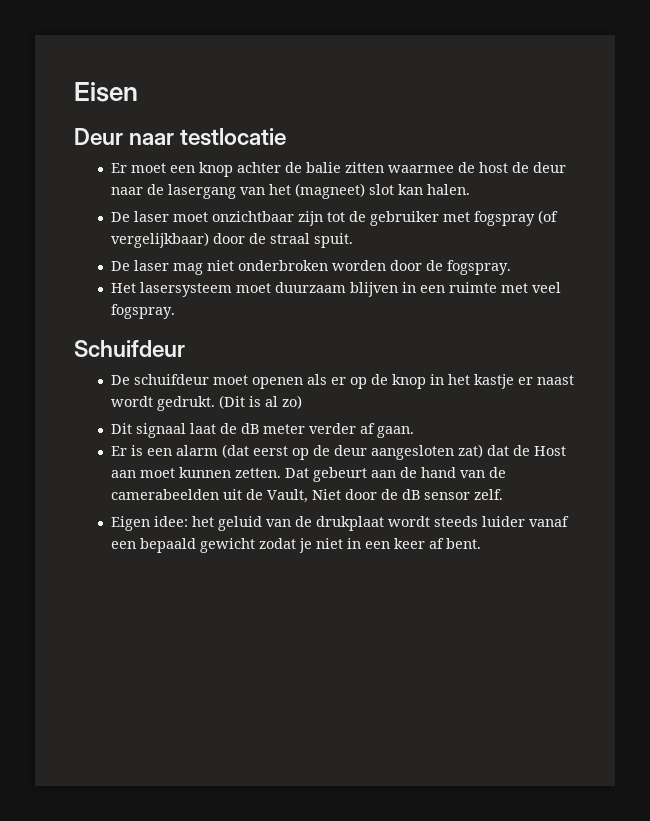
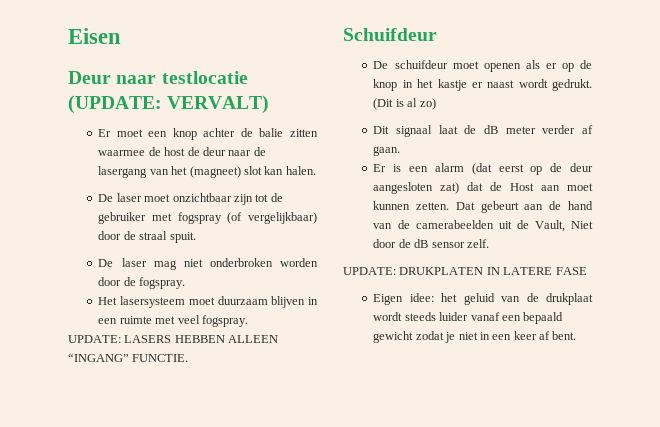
- Deur naar testlocatie
+ Deur naar testlocatie (UPDATE: VERVALT)
+ UPDATE: LASERS HEBBEN ALLEEN “INGANG” FUNCTIE.
+ UPDATE: DRUKPLATEN IN LATERE FASE

